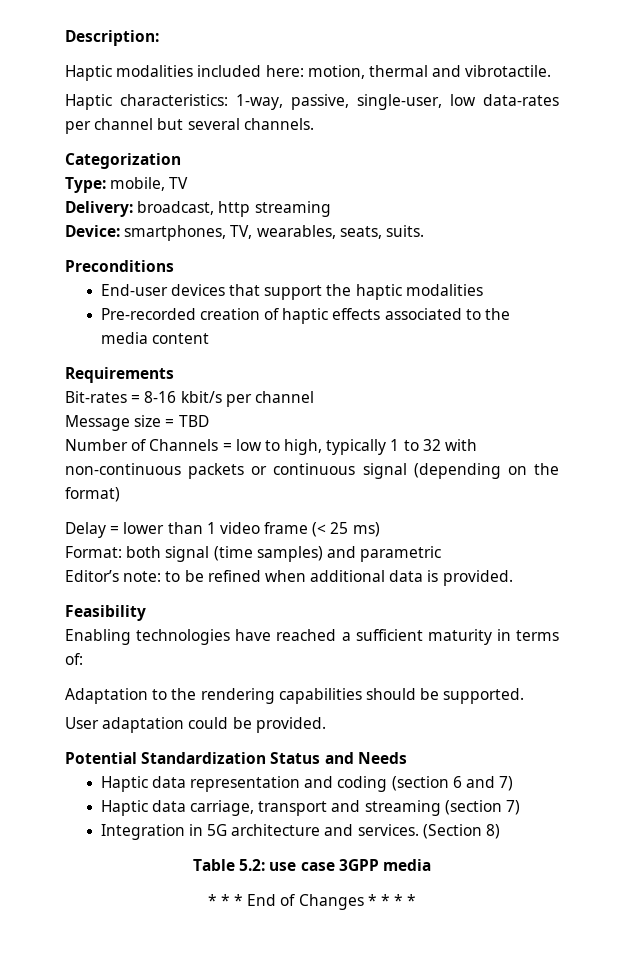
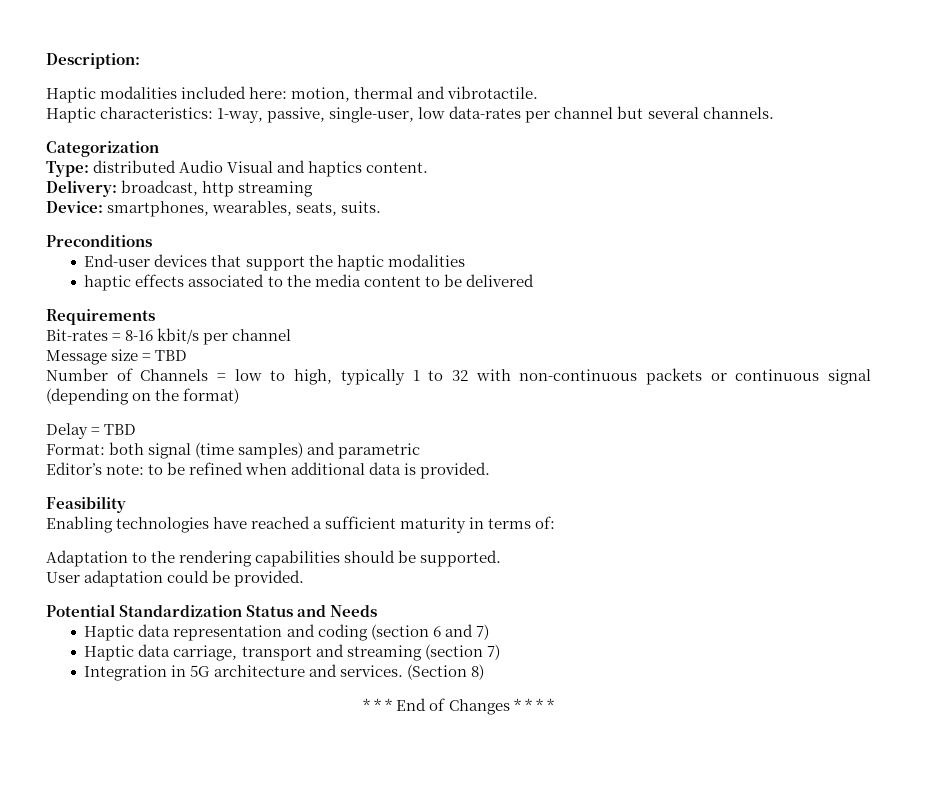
- Type: mobile, TV
+ Type: distributed Audio Visual and haptics content.
- Device: smartphones, TV, wearables, seats, suits.
+ Device: smartphones, wearables, seats, suits.
- Pre-recorded creation of haptic effects associated to the media content
+ haptic effects associated to the media content to be delivered
- Delay = lower than 1 video frame (< 25 ms)
+ Delay = TBD
- Table 5.2: use case 3GPP media

